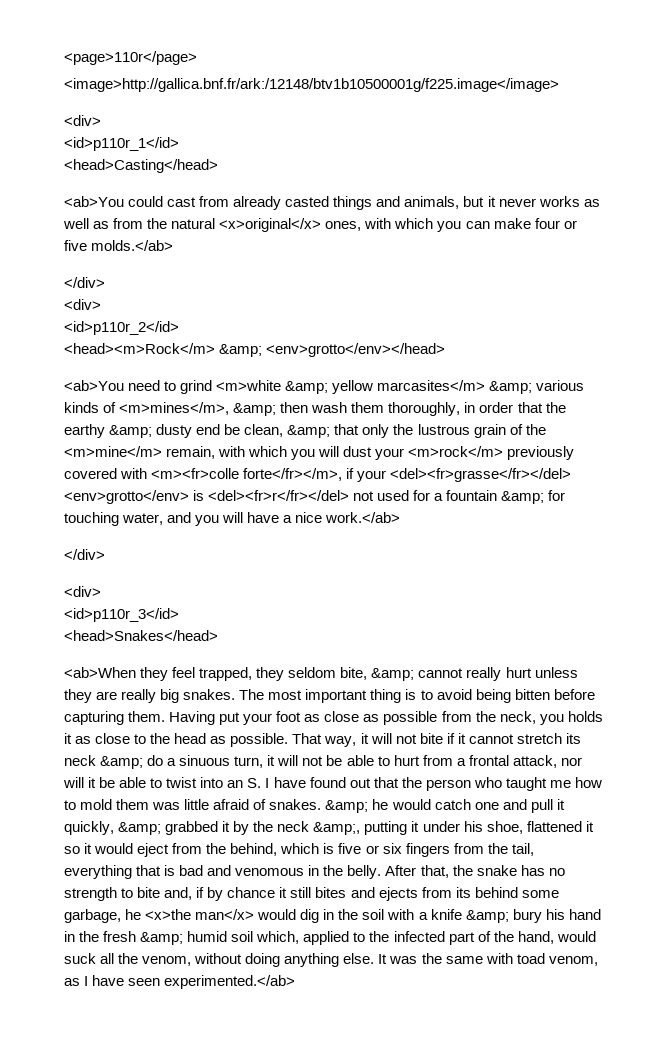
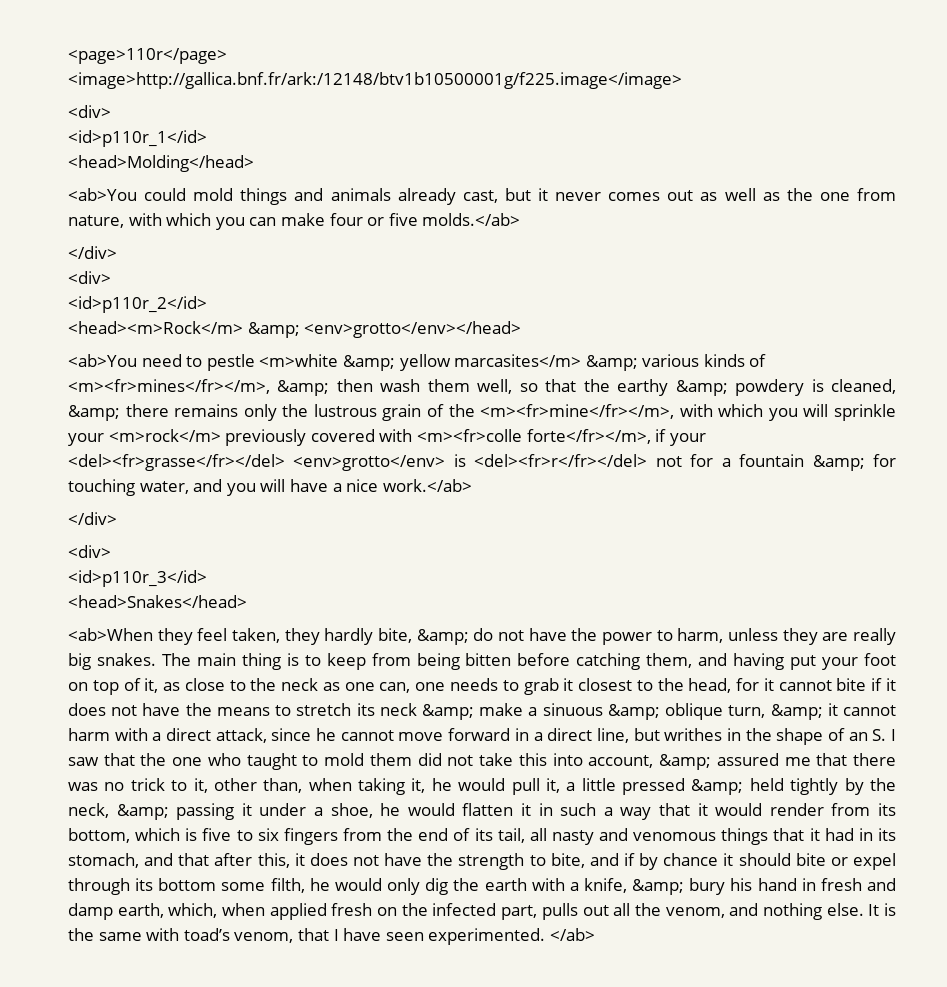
- <head>Casting</head>
+ <head>Molding</head>
- <ab>You could cast from already casted things and animals, but it never works as well as from the natural <x>original</x> ones, with which you can make four or five molds.</ab>
+ <ab>You could mold things and animals already cast, but it never comes out as well as the one from nature, with which you can make four or five molds.</ab>
- <ab>You need to grind <m>white &amp; yellow marcasites</m> &amp; various kinds of <m>mines</m>, &amp; then wash them thoroughly, in order that the earthy &amp; dusty end be clean, &amp; that only the lustrous grain of the <m>mine</m> remain, with which you will dust your <m>rock</m> previously covered with <m><fr>colle forte</fr></m>, if your <del><fr>grasse</fr></del> <env>grotto</env> is <del><fr>r</fr></del> not used for a fountain &amp; for touching water, and you will have a nice work.</ab>
+ <ab>You need to pestle <m>white &amp; yellow marcasites</m> &amp; various kinds of <m><fr>mines</fr></m>, &amp; then wash them well, so that the earthy &amp; powdery is cleaned, &amp; there remains only the lustrous grain of the <m><fr>mine</fr></m>, with which you will sprinkle your <m>rock</m> previously covered with <m><fr>colle forte</fr></m>, if your <del><fr>grasse</fr></del> <env>grotto</env> is <del><fr>r</fr></del> not for a fountain &amp; for touching water, and you will have a nice work.</ab>
- <ab>When they feel trapped, they seldom bite, &amp; cannot really hurt unless they are really big snakes.
+ <ab>When they feel taken, they hardly bite, &amp; do not have the power to harm, unless they are really big snakes.
- The most important thing is to avoid being bitten before capturing them. Having put your foot as close as possible from the neck, you holds it as close to the head as possible. That way, it will not bite if it cannot stretch its neck &amp; do a sinuous turn, it will not be able to hurt from a frontal attack, nor will it be able to twist into an S. I have found out that the person who taught me how to mold them was little afraid of snakes. &amp; he would catch one and pull it quickly, &amp; grabbed it by the neck &amp;, putting it under his shoe, flattened it so it would eject from the behind, which is five or six fingers from the tail, everything that is bad and venomous in the belly. After that, the snake has no strength to bite and, if by chance it still bites and ejects from its behind some garbage, he <x>the man</x> would dig in the soil with a knife &amp; bury his hand in the fresh &amp; humid soil which, applied to the infected part of the hand, would suck all the venom, without doing anything else.
+ The main thing is to keep from being bitten before catching them, and having put your foot on top of it, as close to the neck as one can, one needs to grab it closest to the head, for it cannot bite if it does not have the means to stretch its neck &amp; make a sinuous &amp; oblique turn, &amp; it cannot harm with a direct attack, since he cannot move forward in a direct line, but writhes in the shape of an S. I saw that the one who taught to mold them did not take this into account, &amp; assured me that there was no trick to it, other than, when taking it, he would pull it, a little pressed &amp; held tightly by the neck, &amp; passing it under a shoe, he would flatten it in such a way that it would render from its bottom, which is five to six fingers from the end of its tail, all nasty and venomous things that it had in its stomach, and that after this, it does not have the strength to bite, and if by chance it should bite or expel through its bottom some filth, he would only dig the earth with a knife, &amp; bury his hand in fresh and damp earth, which, when applied fresh on the infected part, pulls out all the venom, and nothing else.
- It was the same with toad venom, as I have seen experimented.</ab>
+ It is the same with toad’s venom, that I have seen experimented. </ab>

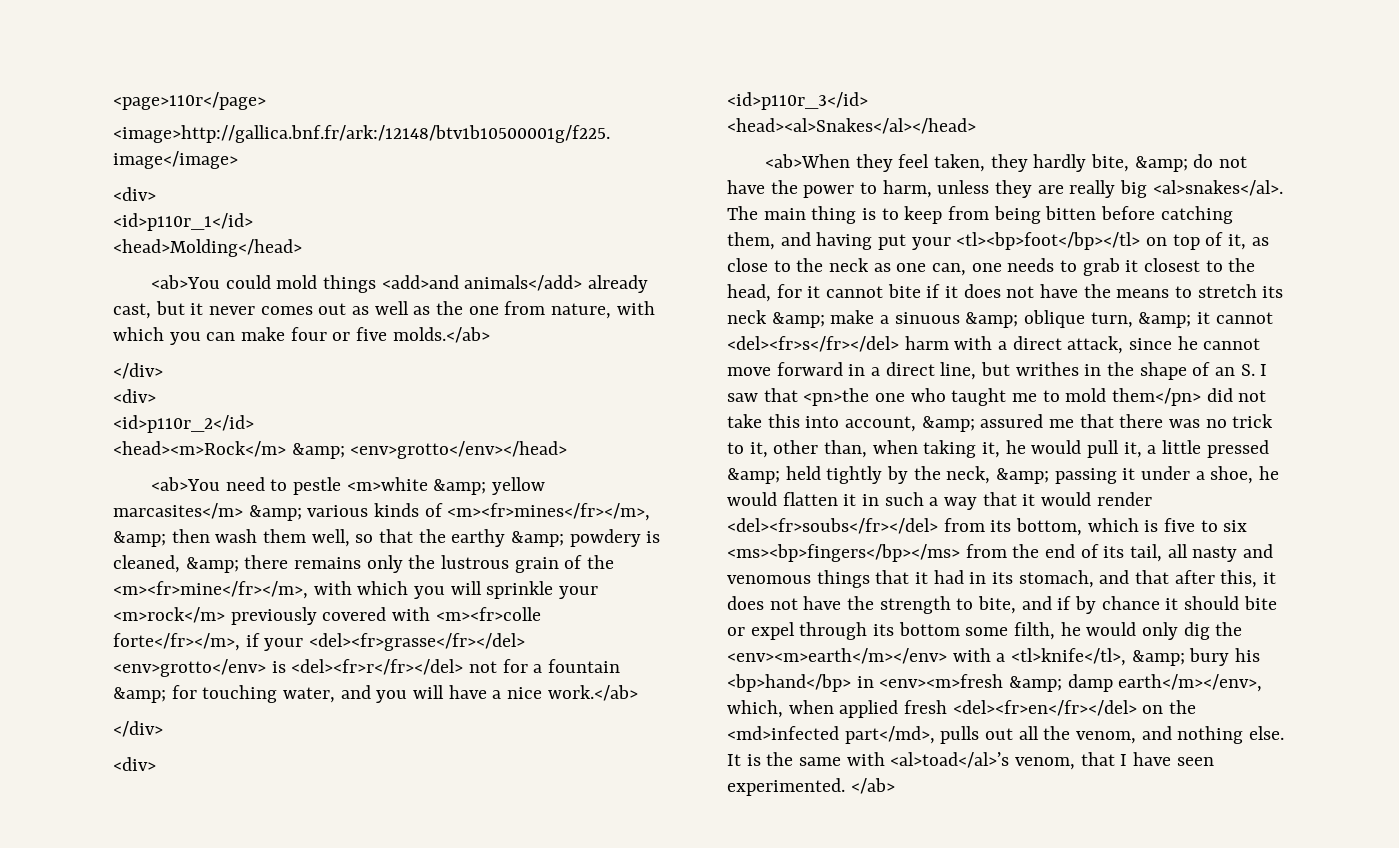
- <ab>You could mold things and animals already cast, but it never comes out as well as the one from nature, with which you can make four or five molds.</ab>
+ <ab>You could mold things <add>and animals</add> already cast, but it never comes out as well as the one from nature, with which you can make four or five molds.</ab>
- <head>Snakes</head>
+ <head><al>Snakes</al></head>
- <ab>When they feel taken, they hardly bite, &amp; do not have the power to harm, unless they are really big snakes.
+ <ab>When they feel taken, they hardly bite, &amp; do not have the power to harm, unless they are really big <al>snakes</al>.
- The main thing is to keep from being bitten before catching them, and having put your foot on top of it, as close to the neck as one can, one needs to grab it closest to the head, for it cannot bite if it does not have the means to stretch its neck &amp;
+ The main thing is to keep from being bitten before catching them, and having put your <tl><bp>foot</bp></tl> on top of it, as close to the neck as one can, one needs to grab it closest to the head, for it cannot bite if it does not have the means to stretch its neck &amp;
- it cannot harm with a direct attack, since he cannot move forward in a direct line, but writhes in the shape of an S. I saw that the one who taught to mold them did not take this into account, &amp;
+ it cannot <del><fr>s</fr></del> harm with a direct attack, since he cannot move forward in a direct line, but writhes in the shape of an S. I saw that <pn>the one who taught me to mold them</pn> did not take this into account, &amp;
- passing it under a shoe, he would flatten it in such a way that it would render from its bottom, which is five to six fingers from the end of its tail, all nasty and venomous things that it had in its stomach, and that after this, it does not have the strength to bite, and if by chance it should bite or expel through its bottom some filth, he would only dig the earth with a knife, &amp;
+ passing it under a shoe, he would flatten it in such a way that it would render <del><fr>soubs</fr></del> from its bottom, which is five to six <ms><bp>fingers</bp></ms> from the end of its tail, all nasty and venomous things that it had in its stomach, and that after this, it does not have the strength to bite, and if by chance it should bite or expel through its bottom some filth, he would only dig the <env><m>earth</m></env> with a <tl>knife</tl>, &amp;
- bury his hand in fresh and damp earth, which, when applied fresh on the infected part, pulls out all the venom, and nothing else.
+ bury his <bp>hand</bp> in <env><m>fresh &amp; damp earth</m></env>, which, when applied fresh <del><fr>en</fr></del> on the <md>infected part</md>, pulls out all the venom, and nothing else.
- It is the same with toad’s venom, that I have seen experimented.
+ It is the same with <al>toad</al>’s venom, that I have seen experimented.

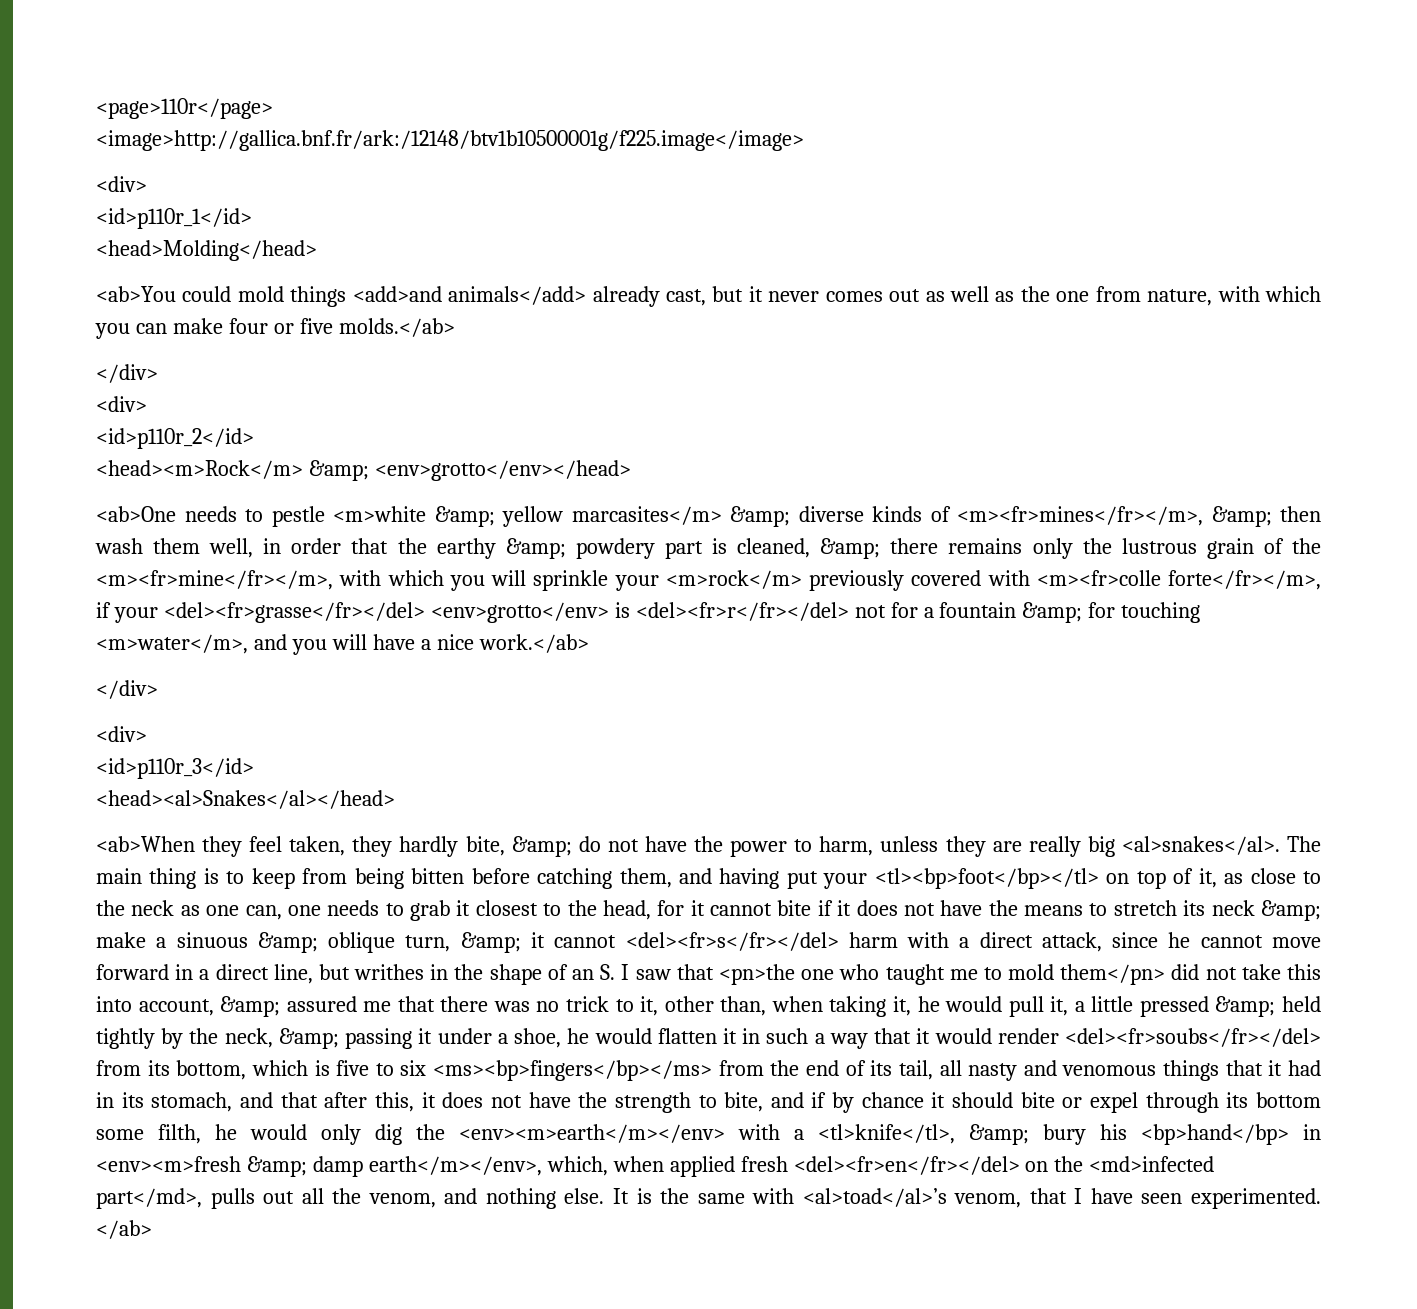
- <ab>You need to pestle <m>white &amp;
+ <ab>One needs to pestle <m>white &amp;
- various kinds of <m><fr>mines</fr></m>, &amp;
+ diverse kinds of <m><fr>mines</fr></m>, &amp;
- then wash them well, so that the earthy &amp;
+ then wash them well, in order that the earthy &amp;
- powdery is cleaned, &amp;
+ powdery part is cleaned, &amp;
- for touching water, and you will have a nice work.</ab>
+ for touching <m>water</m>, and you will have a nice work.</ab>

